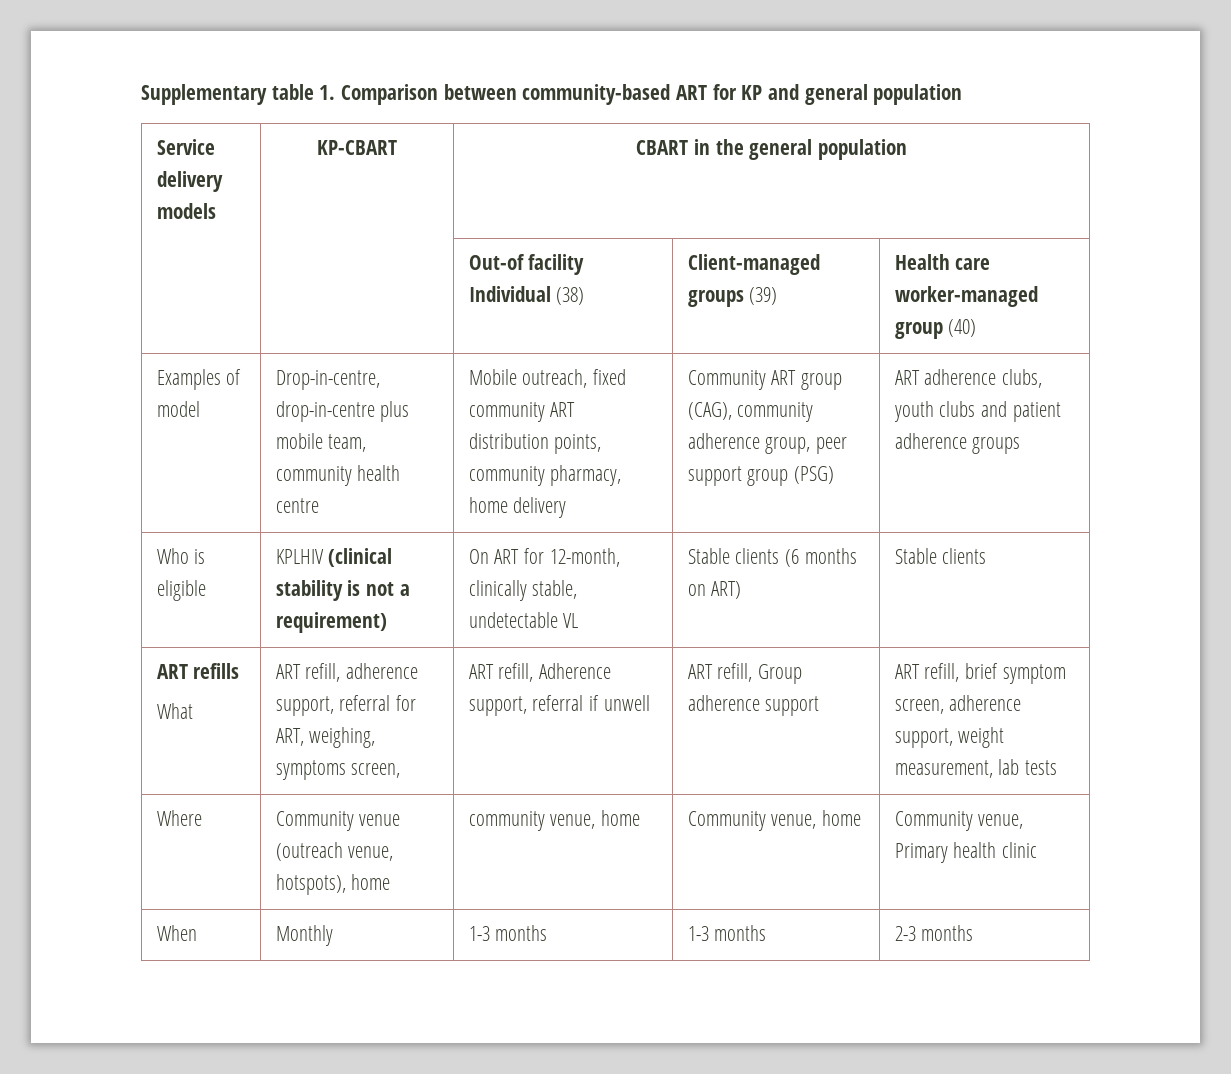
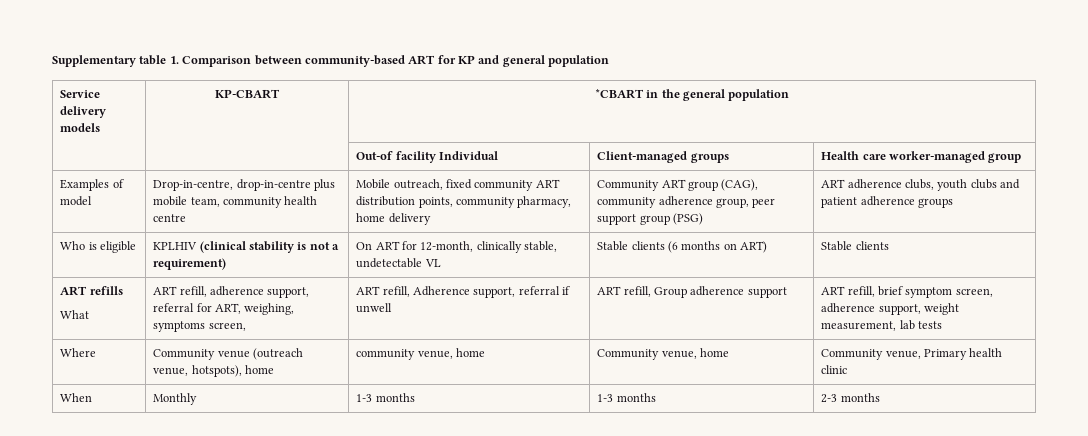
- Service delivery models | KP-CBART | CBART in the general population
+ Service delivery models | KP-CBART | *CBART in the general population
- | | Out-of facility Individual (38) | Client-managed groups (39) | Health care worker-managed group (40)
+ | | Out-of facility Individual | Client-managed groups | Health care worker-managed group

